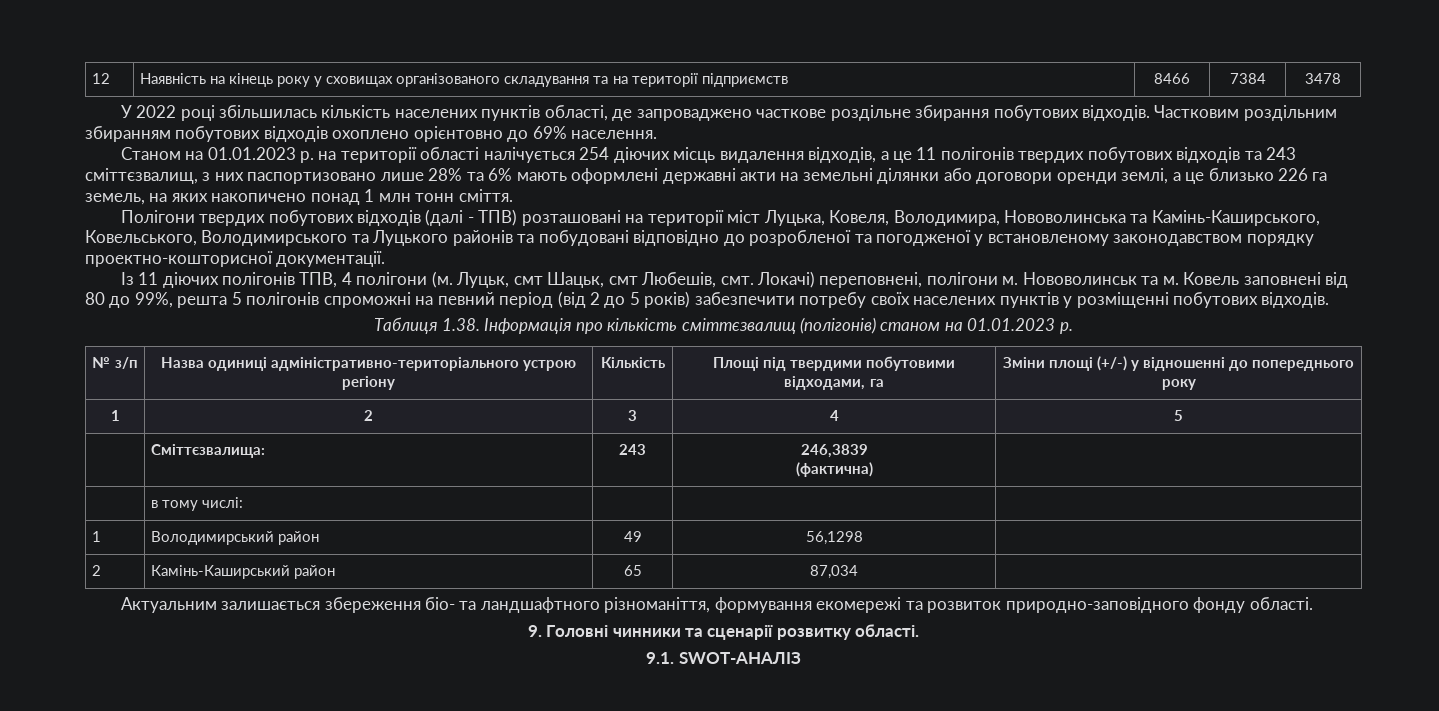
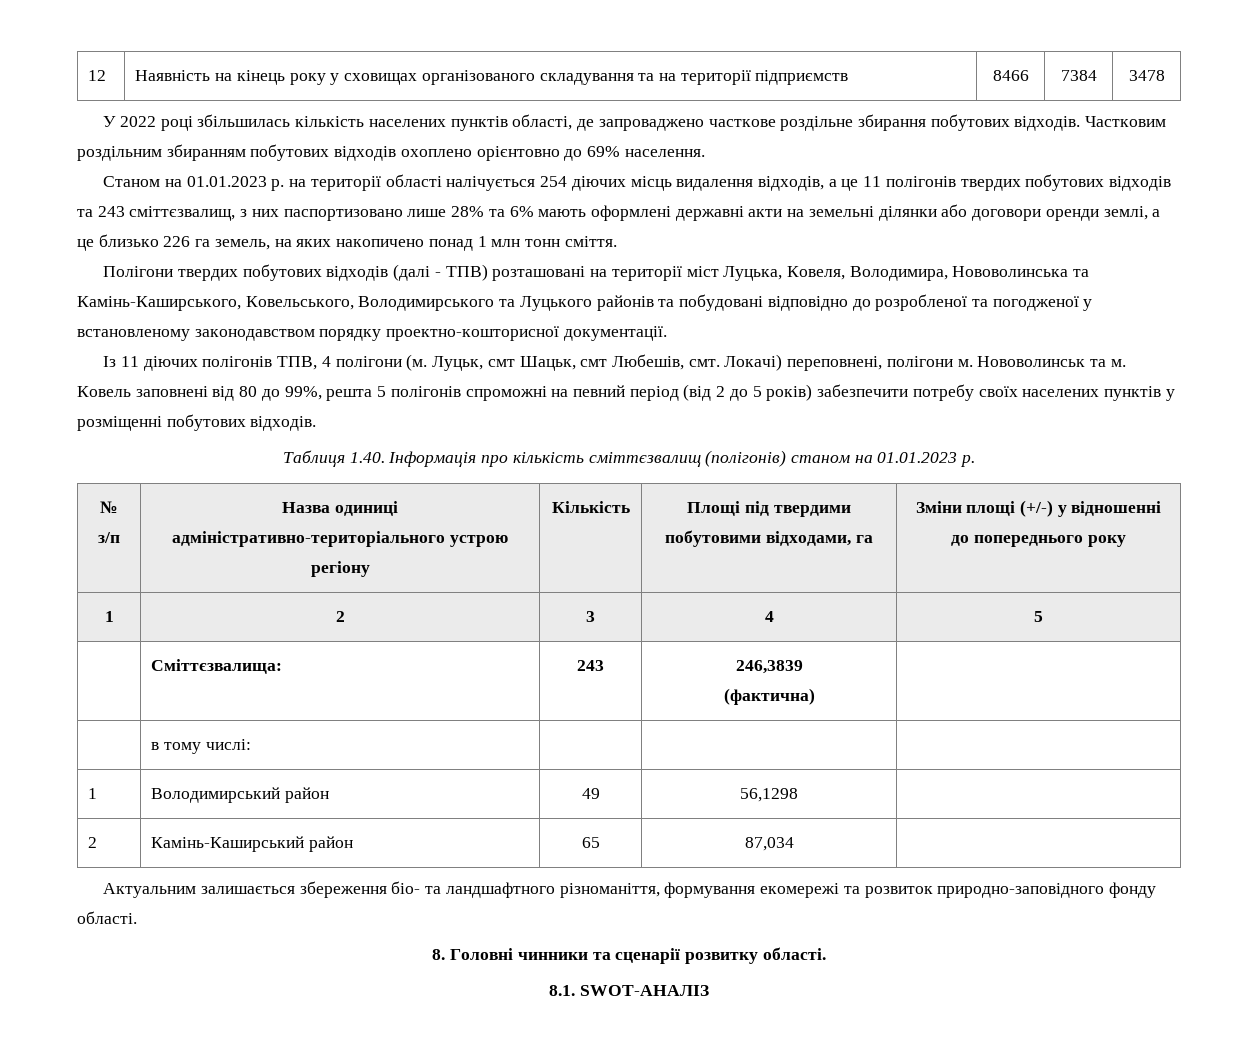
- Таблиця 1.38. Інформація про кількість сміттєзвалищ (полігонів) станом на 01.01.2023 р.
+ Таблиця 1.40. Інформація про кількість сміттєзвалищ (полігонів) станом на 01.01.2023 р.
- 9. Головні чинники та сценарії розвитку області.
+ 8. Головні чинники та сценарії розвитку області.
- 9.1. SWOT-АНАЛІЗ
+ 8.1. SWOT-АНАЛІЗ

